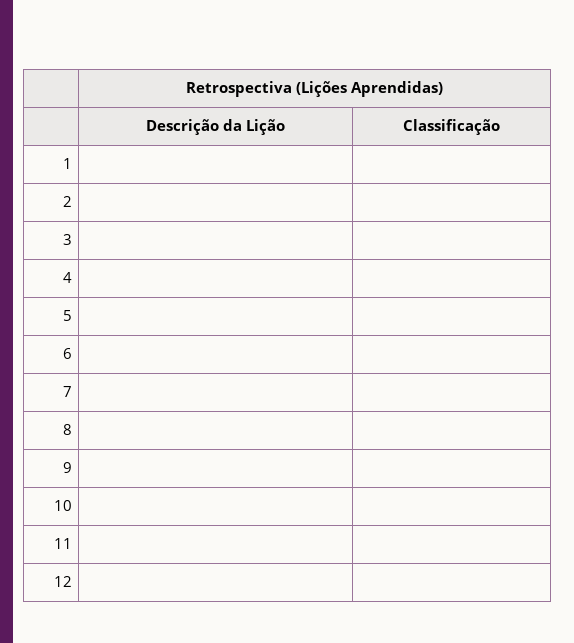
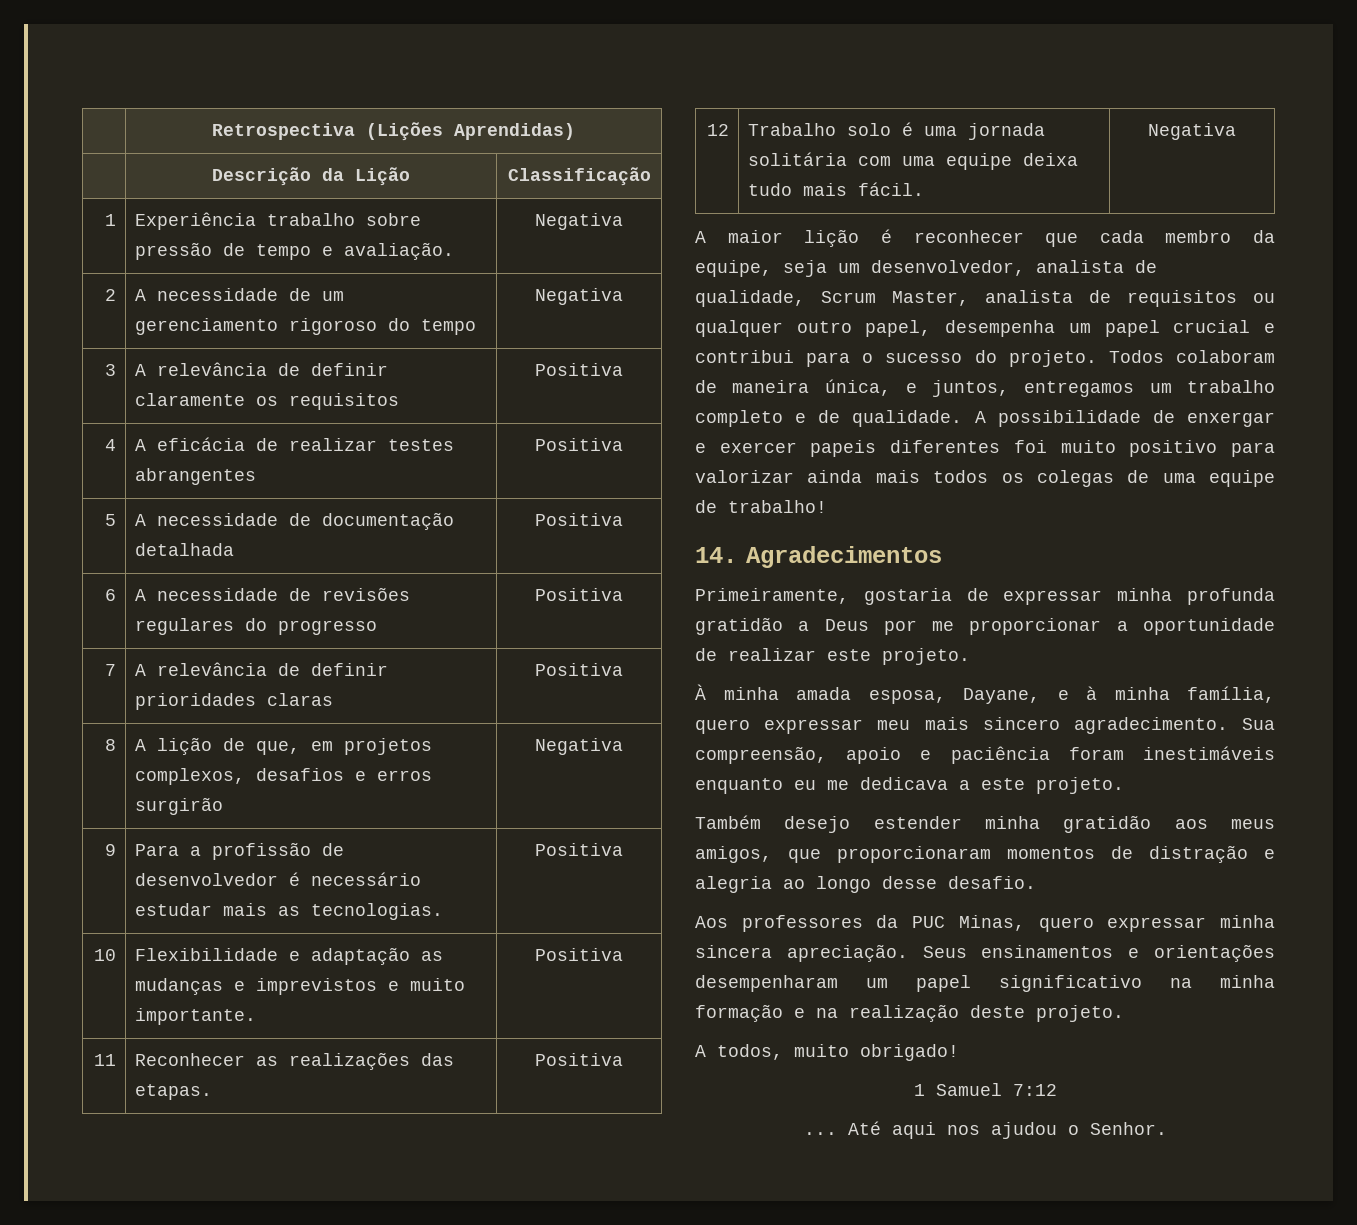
- 1 | |
- 2 | |
- 3 | |
- 4 | |
- 5 | |
- 6 | |
- 7 | |
- 8 | |
- 9 | |
- 10 | |
- 11 | |
- 12 | |
+ 1 | Experiência trabalho sobre pressão de tempo e avaliação. | Negativa
+ 2 | A necessidade de um gerenciamento rigoroso do tempo | Negativa
+ 3 | A relevância de definir claramente os requisitos | Positiva
+ 4 | A eficácia de realizar testes abrangentes | Positiva
+ 5 | A necessidade de documentação detalhada | Positiva
+ 6 | A necessidade de revisões regulares do progresso | Positiva
+ 7 | A relevância de definir prioridades claras | Positiva
+ 8 | A lição de que, em projetos complexos, desafios e erros surgirão | Negativa
+ 9 | Para a profissão de desenvolvedor é necessário estudar mais as tecnologias. | Positiva
+ 10 | Flexibilidade e adaptação as mudanças e imprevistos e muito importante. | Positiva
+ 11 | Reconhecer as realizações das etapas. | Positiva
+ 12 | Trabalho solo é uma jornada solitária com uma equipe deixa tudo mais fácil. | Negativa
+ A maior lição é reconhecer que cada membro da equipe, seja um desenvolvedor, analista de qualidade, Scrum Master, analista de requisitos ou qualquer outro papel, desempenha um papel crucial e contribui para o sucesso do projeto. Todos colaboram de maneira única, e juntos, entregamos um trabalho completo e de qualidade. A possibilidade de enxergar e exercer papeis diferentes foi muito positivo para valorizar ainda mais todos os colegas de uma equipe de trabalho!
+ 14. Agradecimentos
+ Primeiramente, gostaria de expressar minha profunda gratidão a Deus por me proporcionar a oportunidade de realizar este projeto.
+ À minha amada esposa, Dayane, e à minha família, quero expressar meu mais sincero agradecimento. Sua compreensão, apoio e paciência foram inestimáveis enquanto eu me dedicava a este projeto.
+ Também desejo estender minha gratidão aos meus amigos, que proporcionaram momentos de distração e alegria ao longo desse desafio.
+ Aos professores da PUC Minas, quero expressar minha sincera apreciação. Seus ensinamentos e orientações desempenharam um papel significativo na minha formação e na realização deste projeto.
+ A todos, muito obrigado!
+ 1 Samuel 7:12
+ ... Até aqui nos ajudou o Senhor.

